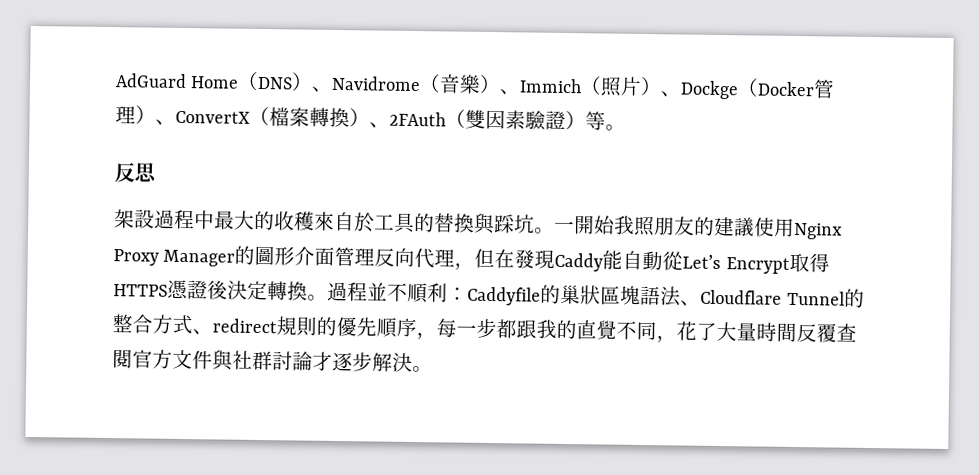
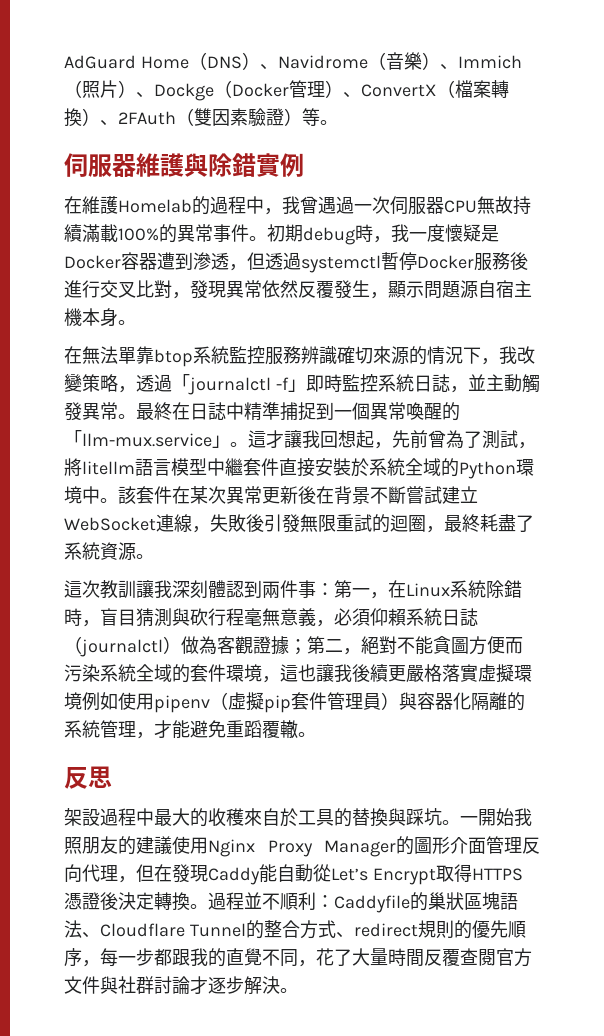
+ 伺服器維護與除錯實例
+ 在維護Homelab的過程中，我曾遇過一次伺服器CPU無故持續滿載100%的異常事件。初期debug時，我一度懷疑是Docker容器遭到滲透，但透過systemctl暫停Docker服務後進行交叉比對，發現異常依然反覆發生，顯示問題源自宿主機本身。
+ 在無法單靠btop系統監控服務辨識確切來源的情況下，我改變策略，透過「journalctl -f」即時監控系統日誌，並主動觸發異常。最終在日誌中精準捕捉到一個異常喚醒的「llm-mux.service」。這才讓我回想起，先前曾為了測試，將litellm語言模型中繼套件直接安裝於系統全域的Python環境中。該套件在某次異常更新後在背景不斷嘗試建立WebSocket連線，失敗後引發無限重試的迴圈，最終耗盡了系統資源。
+ 這次教訓讓我深刻體認到兩件事：第一，在Linux系統除錯時，盲目猜測與砍行程毫無意義，必須仰賴系統日誌（journalctl）做為客觀證據；第二，絕對不能貪圖方便而污染系統全域的套件環境，這也讓我後續更嚴格落實虛擬環境例如使用pipenv（虛擬pip套件管理員）與容器化隔離的系統管理，才能避免重蹈覆轍。

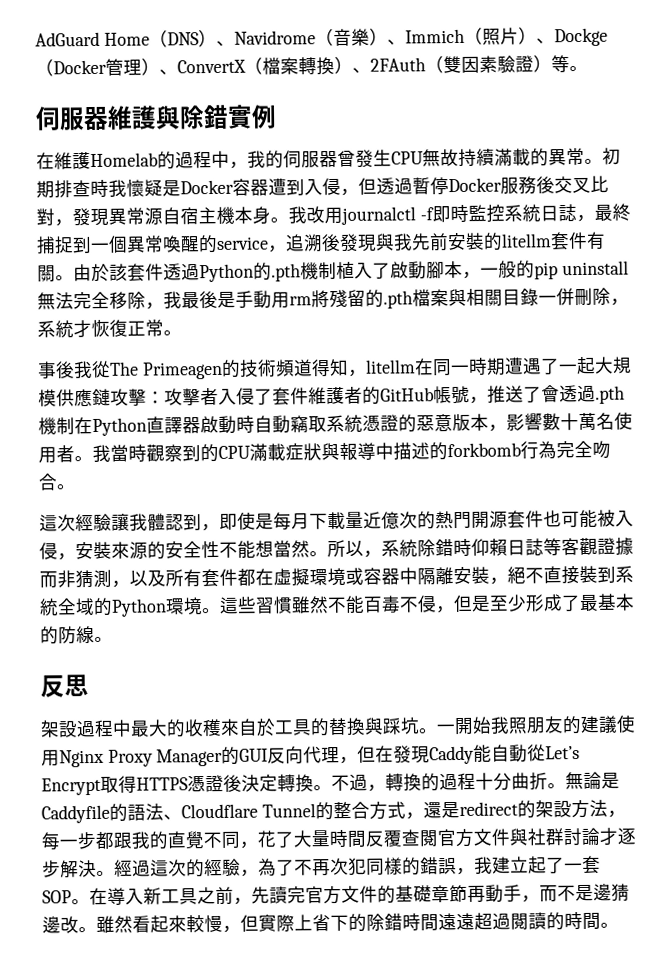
- 在維護Homelab的過程中，我曾遇過一次伺服器CPU無故持續滿載100%的異常事件。初期debug時，我一度懷疑是Docker容器遭到滲透，但透過systemctl暫停Docker服務後進行交叉比對，發現異常依然反覆發生，顯示問題源自宿主機本身。
- 在無法單靠btop系統監控服務辨識確切來源的情況下，我改變策略，透過「journalctl -f」即時監控系統日誌，並主動觸發異常。最終在日誌中精準捕捉到一個異常喚醒的「llm-mux.service」。這才讓我回想起，先前曾為了測試，將litellm語言模型中繼套件直接安裝於系統全域的Python環境中。該套件在某次異常更新後在背景不斷嘗試建立WebSocket連線，失敗後引發無限重試的迴圈，最終耗盡了系統資源。
- 這次教訓讓我深刻體認到兩件事：第一，在Linux系統除錯時，盲目猜測與砍行程毫無意義，必須仰賴系統日誌（journalctl）做為客觀證據；第二，絕對不能貪圖方便而污染系統全域的套件環境，這也讓我後續更嚴格落實虛擬環境例如使用pipenv（虛擬pip套件管理員）與容器化隔離的系統管理，才能避免重蹈覆轍。
+ 在維護Homelab的過程中，我的伺服器曾發生CPU無故持續滿載的異常。初期排查時我懷疑是Docker容器遭到入侵，但透過暫停Docker服務後交叉比對，發現異常源自宿主機本身。我改用journalctl -f即時監控系統日誌，最終捕捉到一個異常喚醒的service，追溯後發現與我先前安裝的litellm套件有關。由於該套件透過Python的.pth機制植入了啟動腳本，一般的pip uninstall無法完全移除，我最後是手動用rm將殘留的.pth檔案與相關目錄一併刪除，系統才恢復正常。
+ 事後我從The Primeagen的技術頻道得知，litellm在同一時期遭遇了一起大規模供應鏈攻擊：攻擊者入侵了套件維護者的GitHub帳號，推送了會透過.pth機制在Python直譯器啟動時自動竊取系統憑證的惡意版本，影響數十萬名使用者。我當時觀察到的CPU滿載症狀與報導中描述的forkbomb行為完全吻合。
+ 這次經驗讓我體認到，即使是每月下載量近億次的熱門開源套件也可能被入侵，安裝來源的安全性不能想當然。所以，系統除錯時仰賴日誌等客觀證據而非猜測，以及所有套件都在虛擬環境或容器中隔離安裝，絕不直接裝到系統全域的Python環境。這些習慣雖然不能百毒不侵，但是至少形成了最基本的防線。
- 一開始我照朋友的建議使用Nginx Proxy Manager的圖形介面管理反向代理，但在發現Caddy能自動從Let’s Encrypt取得HTTPS憑證後決定轉換。
+ 一開始我照朋友的建議使用Nginx Proxy Manager的GUI反向代理，但在發現Caddy能自動從Let’s Encrypt取得HTTPS憑證後決定轉換。
- 過程並不順利：Caddyfile的巢狀區塊語法、Cloudflare Tunnel的整合方式、redirect規則的優先順序，每一步都跟我的直覺不同，花了大量時間反覆查閱官方文件與社群討論才逐步解決。
+ 不過，轉換的過程十分曲折。無論是Caddyfile的語法、Cloudflare Tunnel的整合方式，還是redirect的架設方法，每一步都跟我的直覺不同，花了大量時間反覆查閱官方文件與社群討論才逐步解決。
+ 經過這次的經驗，為了不再次犯同樣的錯誤，我建立起了一套SOP。在導入新工具之前，先讀完官方文件的基礎章節再動手，而不是邊猜邊改。雖然看起來較慢，但實際上省下的除錯時間遠遠超過閱讀的時間。

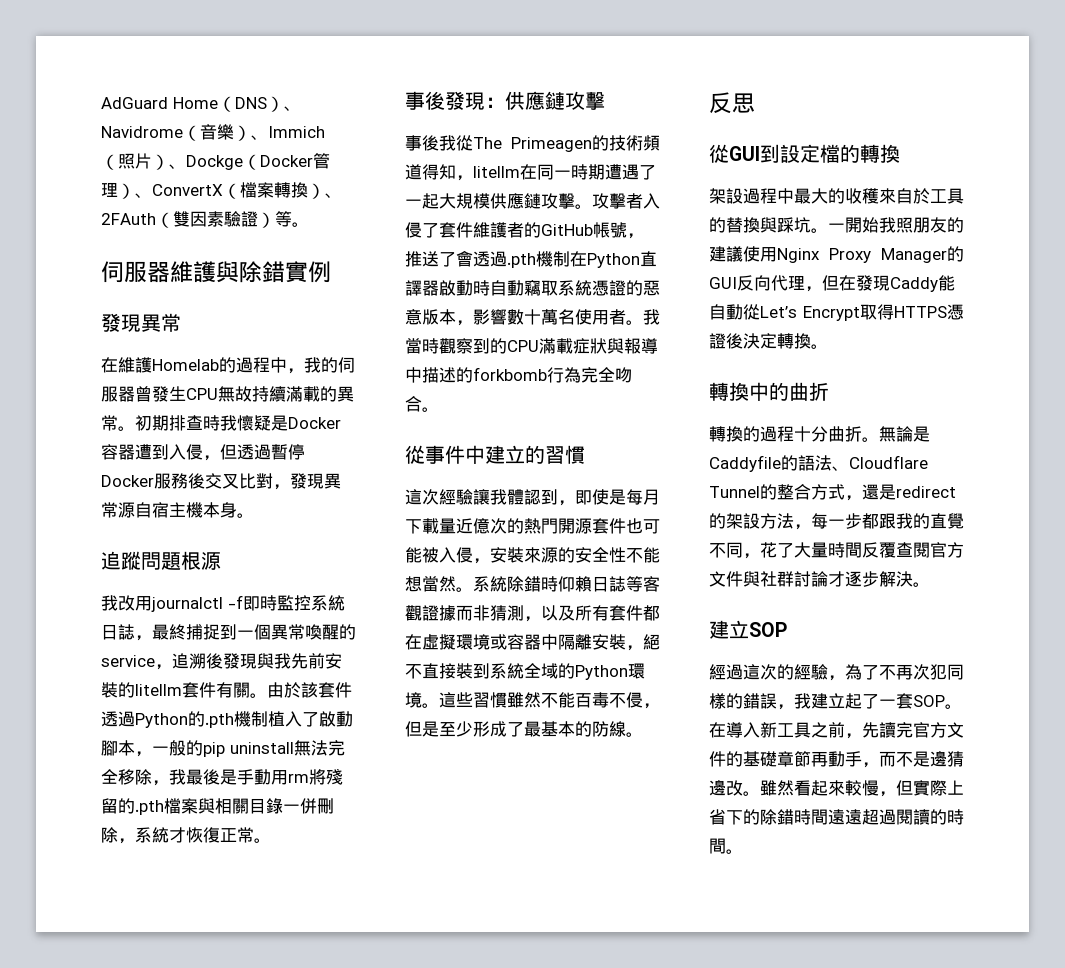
  伺服器維護與除錯實例
+ 發現異常
- 初期排查時我懷疑是Docker容器遭到入侵，但透過暫停Docker服務後交叉比對，發現異常源自宿主機本身。我改用journalctl -f即時監控系統日誌，最終捕捉到一個異常喚醒的service，追溯後發現與我先前安裝的litellm套件有關。
+ 初期排查時我懷疑是Docker容器遭到入侵，但透過暫停Docker服務後交叉比對，發現異常源自宿主機本身。
+ 追蹤問題根源
+ 我改用journalctl -f即時監控系統日誌，最終捕捉到一個異常喚醒的service，追溯後發現與我先前安裝的litellm套件有關。
+ 事後發現：供應鏈攻擊
- 事後我從The Primeagen的技術頻道得知，litellm在同一時期遭遇了一起大規模供應鏈攻擊：攻擊者入侵了套件維護者的GitHub帳號，推送了會透過.pth機制在Python直譯器啟動時自動竊取系統憑證的惡意版本，影響數十萬名使用者。
+ 事後我從The Primeagen的技術頻道得知，litellm在同一時期遭遇了一起大規模供應鏈攻擊。攻擊者入侵了套件維護者的GitHub帳號，推送了會透過.pth機制在Python直譯器啟動時自動竊取系統憑證的惡意版本，影響數十萬名使用者。
+ 從事件中建立的習慣
- 所以，系統除錯時仰賴日誌等客觀證據而非猜測，以及所有套件都在虛擬環境或容器中隔離安裝，絕不直接裝到系統全域的Python環境。
+ 系統除錯時仰賴日誌等客觀證據而非猜測，以及所有套件都在虛擬環境或容器中隔離安裝，絕不直接裝到系統全域的Python環境。
+ 從GUI到設定檔的轉換
- 一開始我照朋友的建議使用Nginx Proxy Manager的GUI反向代理，但在發現Caddy能自動從Let’s Encrypt取得HTTPS憑證後決定轉換。不過，轉換的過程十分曲折。
+ 一開始我照朋友的建議使用Nginx Proxy Manager的GUI反向代理，但在發現Caddy能自動從Let’s Encrypt取得HTTPS憑證後決定轉換。
+ 轉換中的曲折
+ 轉換的過程十分曲折。
- 無論是Caddyfile的語法、Cloudflare Tunnel的整合方式，還是redirect的架設方法，每一步都跟我的直覺不同，花了大量時間反覆查閱官方文件與社群討論才逐步解決。經過這次的經驗，為了不再次犯同樣的錯誤，我建立起了一套SOP。
+ 無論是Caddyfile的語法、Cloudflare Tunnel的整合方式，還是redirect的架設方法，每一步都跟我的直覺不同，花了大量時間反覆查閱官方文件與社群討論才逐步解決。
+ 建立SOP
+ 經過這次的經驗，為了不再次犯同樣的錯誤，我建立起了一套SOP。

